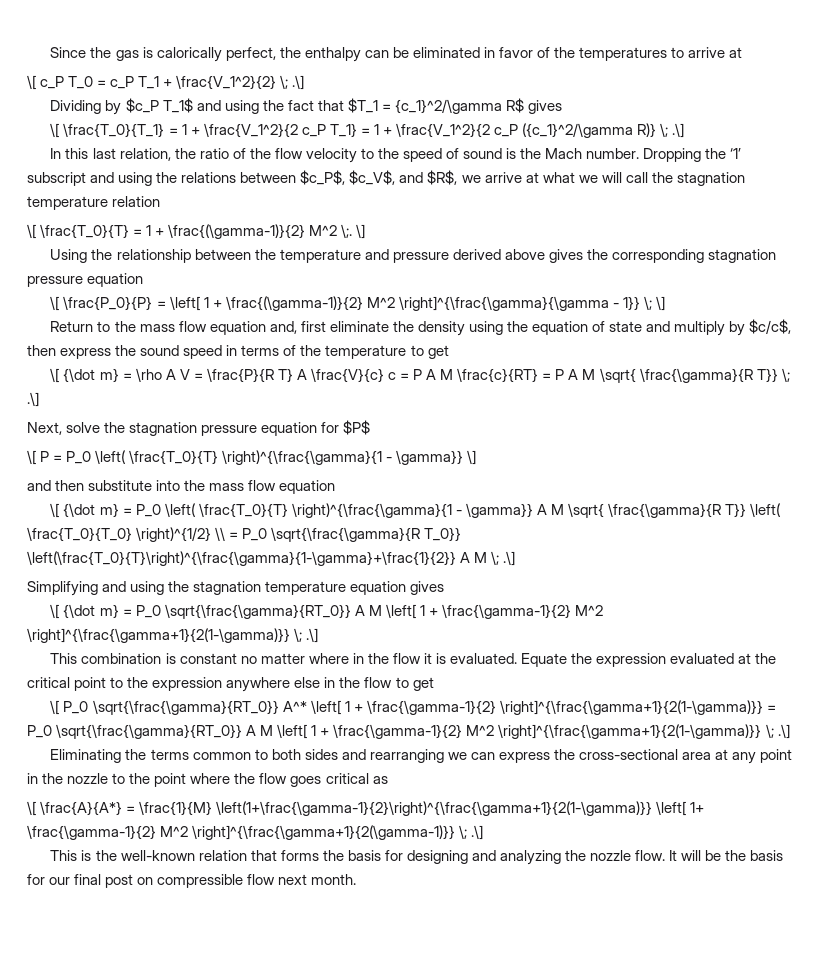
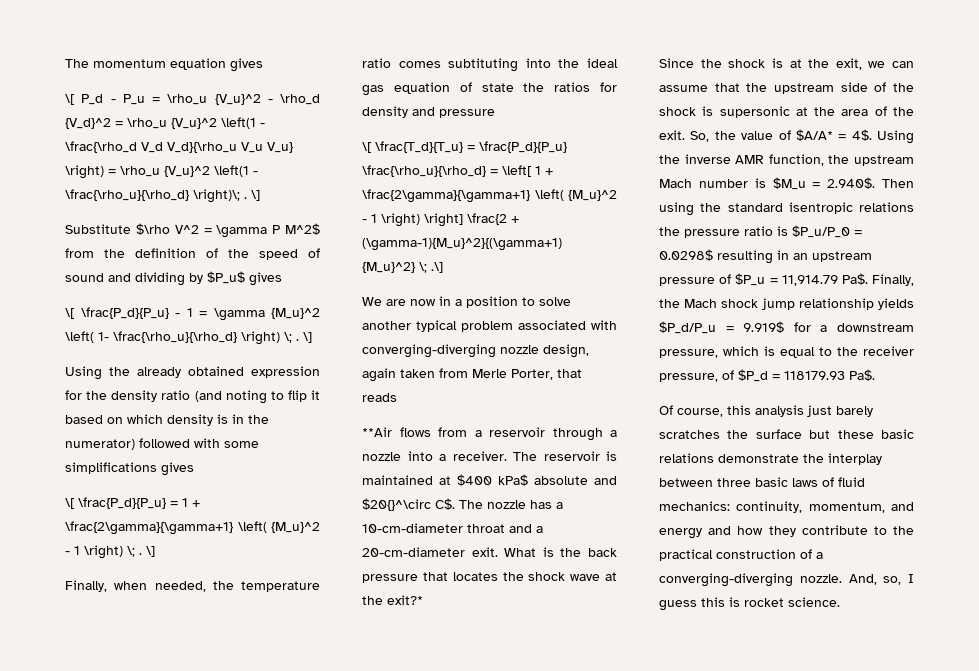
- Since the gas is calorically perfect, the enthalpy can be eliminated in favor of the temperatures to arrive at
- \[ c_P T_0 = c_P T_1 + \frac{V_1^2}{2} \; .\]
- Dividing by $c_P T_1$ and using the fact that $T_1 = {c_1}^2/\gamma R$ gives
- \[ \frac{T_0}{T_1} = 1 + \frac{V_1^2}{2 c_P T_1} = 1 + \frac{V_1^2}{2 c_P ({c_1}^2/\gamma R)} \; .\]
- In this last relation, the ratio of the flow velocity to the speed of sound is the Mach number. Dropping the ‘1’ subscript and using the relations between $c_P$, $c_V$, and $R$, we arrive at what we will call the stagnation temperature relation
- \[ \frac{T_0}{T} = 1 + \frac{(\gamma-1)}{2} M^2 \;. \]
- Using the relationship between the temperature and pressure derived above gives the corresponding stagnation pressure equation
- \[ \frac{P_0}{P} = \left[ 1 + \frac{(\gamma-1)}{2} M^2 \right]^{\frac{\gamma}{\gamma - 1}} \; \]
- Return to the mass flow equation and, first eliminate the density using the equation of state and multiply by $c/c$, then express the sound speed in terms of the temperature to get
- \[ {\dot m} = \rho A V = \frac{P}{R T} A \frac{V}{c} c = P A M \frac{c}{RT} = P A M \sqrt{ \frac{\gamma}{R T}} \; .\]
- Next, solve the stagnation pressure equation for $P$
- \[ P = P_0 \left( \frac{T_0}{T} \right)^{\frac{\gamma}{1 - \gamma}} \]
- and then substitute into the mass flow equation
- \[ {\dot m} = P_0 \left( \frac{T_0}{T} \right)^{\frac{\gamma}{1 - \gamma}} A M \sqrt{ \frac{\gamma}{R T}} \left( \frac{T_0}{T_0} \right)^{1/2} \\ = P_0 \sqrt{\frac{\gamma}{R T_0}} \left(\frac{T_0}{T}\right)^{\frac{\gamma}{1-\gamma}+\frac{1}{2}} A M \; .\]
- Simplifying and using the stagnation temperature equation gives
- \[ {\dot m} = P_0 \sqrt{\frac{\gamma}{RT_0}} A M \left[ 1 + \frac{\gamma-1}{2} M^2 \right]^{\frac{\gamma+1}{2(1-\gamma)}} \; .\]
- This combination is constant no matter where in the flow it is evaluated. Equate the expression evaluated at the critical point to the expression anywhere else in the flow to get
- \[ P_0 \sqrt{\frac{\gamma}{RT_0}} A^* \left[ 1 + \frac{\gamma-1}{2} \right]^{\frac{\gamma+1}{2(1-\gamma)}} = P_0 \sqrt{\frac{\gamma}{RT_0}} A M \left[ 1 + \frac{\gamma-1}{2} M^2 \right]^{\frac{\gamma+1}{2(1-\gamma)}} \; .\]
- Eliminating the terms common to both sides and rearranging we can express the cross-sectional area at any point in the nozzle to the point where the flow goes critical as
- \[ \frac{A}{A*} = \frac{1}{M} \left(1+\frac{\gamma-1}{2}\right)^{\frac{\gamma+1}{2(1-\gamma)}} \left[ 1+ \frac{\gamma-1}{2} M^2 \right]^{\frac{\gamma+1}{2(\gamma-1)}} \; .\]
- This is the well-known relation that forms the basis for designing and analyzing the nozzle flow. It will be the basis for our final post on compressible flow next month.
+ The momentum equation gives
+ \[ P_d - P_u = \rho_u {V_u}^2 - \rho_d {V_d}^2 = \rho_u {V_u}^2 \left(1 - \frac{\rho_d V_d V_d}{\rho_u V_u V_u} \right) = \rho_u {V_u}^2 \left(1 - \frac{\rho_u}{\rho_d} \right)\; . \]
+ Substitute $\rho V^2 = \gamma P M^2$ from the definition of the speed of sound and dividing by $P_u$ gives
+ \[ \frac{P_d}{P_u} - 1 = \gamma {M_u}^2 \left( 1- \frac{\rho_u}{\rho_d} \right) \; . \]
+ Using the already obtained expression for the density ratio (and noting to flip it based on which density is in the numerator) followed with some simplifications gives
+ \[ \frac{P_d}{P_u} = 1 + \frac{2\gamma}{\gamma+1} \left( {M_u}^2 - 1 \right) \; . \]
+ Finally, when needed, the temperature ratio comes subtituting into the ideal gas equation of state the ratios for density and pressure
+ \[ \frac{T_d}{T_u} = \frac{P_d}{P_u} \frac{\rho_u}{\rho_d} = \left[ 1 + \frac{2\gamma}{\gamma+1} \left( {M_u}^2 - 1 \right) \right] \frac{2 + (\gamma-1){M_u}^2}{(\gamma+1) {M_u}^2} \; .\]
+ We are now in a position to solve another typical problem associated with converging-diverging nozzle design, again taken from Merle Porter, that reads
+ **Air flows from a reservoir through a nozzle into a receiver. The reservoir is maintained at $400 kPa$ absolute and $20{}^\circ C$. The nozzle has a 10-cm-diameter throat and a 20-cm-diameter exit. What is the back pressure that locates the shock wave at the exit?*
+ Since the shock is at the exit, we can assume that the upstream side of the shock is supersonic at the area of the exit. So, the value of $A/A* = 4$. Using the inverse AMR function, the upstream Mach number is $M_u = 2.940$. Then using the standard isentropic relations the pressure ratio is $P_u/P_0 = 0.0298$ resulting in an upstream pressure of $P_u = 11,914.79 Pa$. Finally, the Mach shock jump relationship yields $P_d/P_u = 9.919$ for a downstream pressure, which is equal to the receiver pressure, of $P_d = 118179.93 Pa$.
+ Of course, this analysis just barely scratches the surface but these basic relations demonstrate the interplay between three basic laws of fluid mechanics: continuity, momentum, and energy and how they contribute to the practical construction of a converging-diverging nozzle. And, so, I guess this is rocket science.

